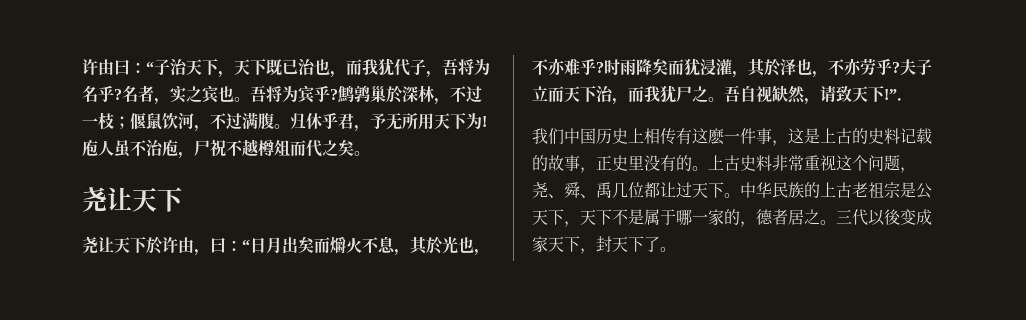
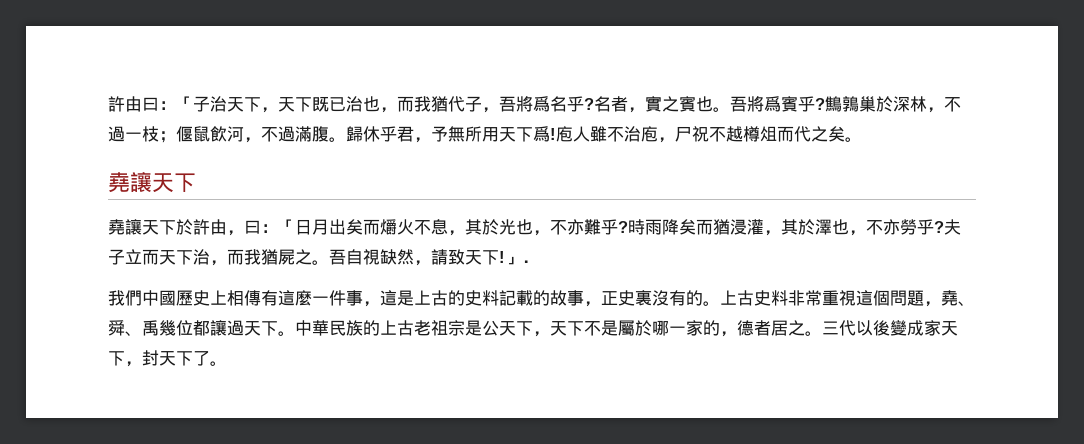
- 许由曰：“子治天下，天下既已治也，而我犹代子，吾将为名乎?
+ 許由曰：「子治天下，天下既已治也，而我猶代子，吾將爲名乎?
- 名者，实之宾也。吾将为宾乎?鹪鹑巢於深林，不过一枝；偃鼠饮河，不过满腹。归休乎君，予无所用天下为!
+ 名者，實之賓也。吾將爲賓乎?鷦鶉巢於深林，不過一枝；偃鼠飲河，不過滿腹。歸休乎君，予無所用天下爲!
- 庖人虽不治庖，尸祝不越樽俎而代之矣。
- 尧让天下
+ 庖人雖不治庖，尸祝不越樽俎而代之矣。
+ 堯讓天下
- 尧让天下於许由，曰：“日月出矣而爝火不息，其於光也，不亦难乎?时雨降矣而犹浸灌，其於泽也，不亦劳乎?
+ 堯讓天下於許由，曰：「日月出矣而爝火不息，其於光也，不亦難乎?時雨降矣而猶浸灌，其於澤也，不亦勞乎?
- 夫子立而天下治，而我犹尸之。
+ 夫子立而天下治，而我猶屍之。
- 吾自视缺然，请致天下!”．
- 我们中国历史上相传有这麽一件事，这是上古的史料记载的故事，正史里没有的。
+ 吾自視缺然，請致天下!」．
+ 我們中國歷史上相傳有這麼一件事，這是上古的史料記載的故事，正史裏沒有的。
- 上古史料非常重视这个问题，尧、舜、禹几位都让过天下。
+ 上古史料非常重視這個問題，堯、舜、禹幾位都讓過天下。
- 中华民族的上古老祖宗是公天下，天下不是属于哪一家的，德者居之。
+ 中華民族的上古老祖宗是公天下，天下不是屬於哪一家的，德者居之。
- 三代以後变成家天下，封天下了。
+ 三代以後變成家天下，封天下了。

